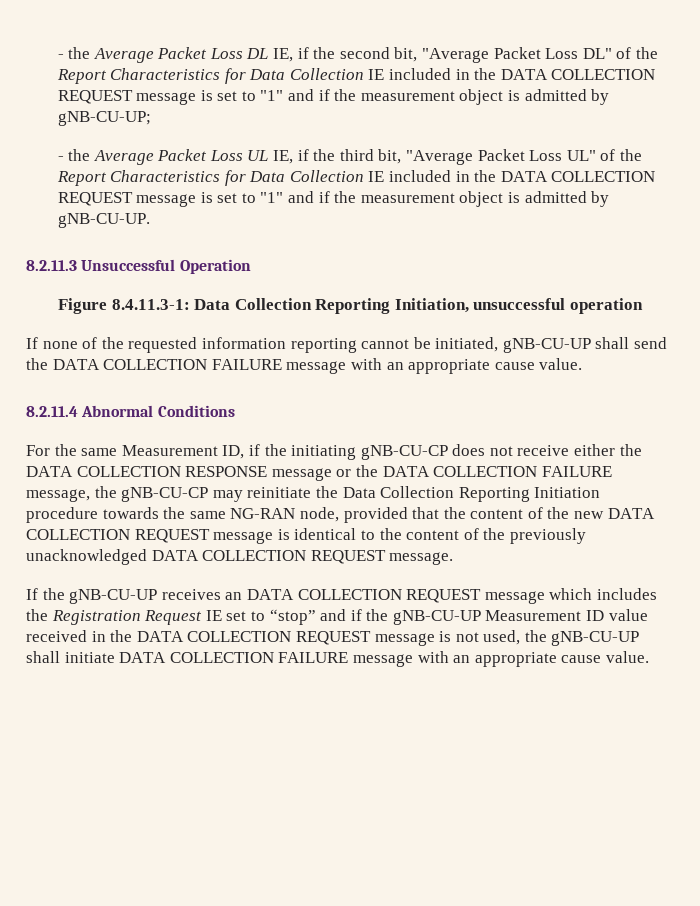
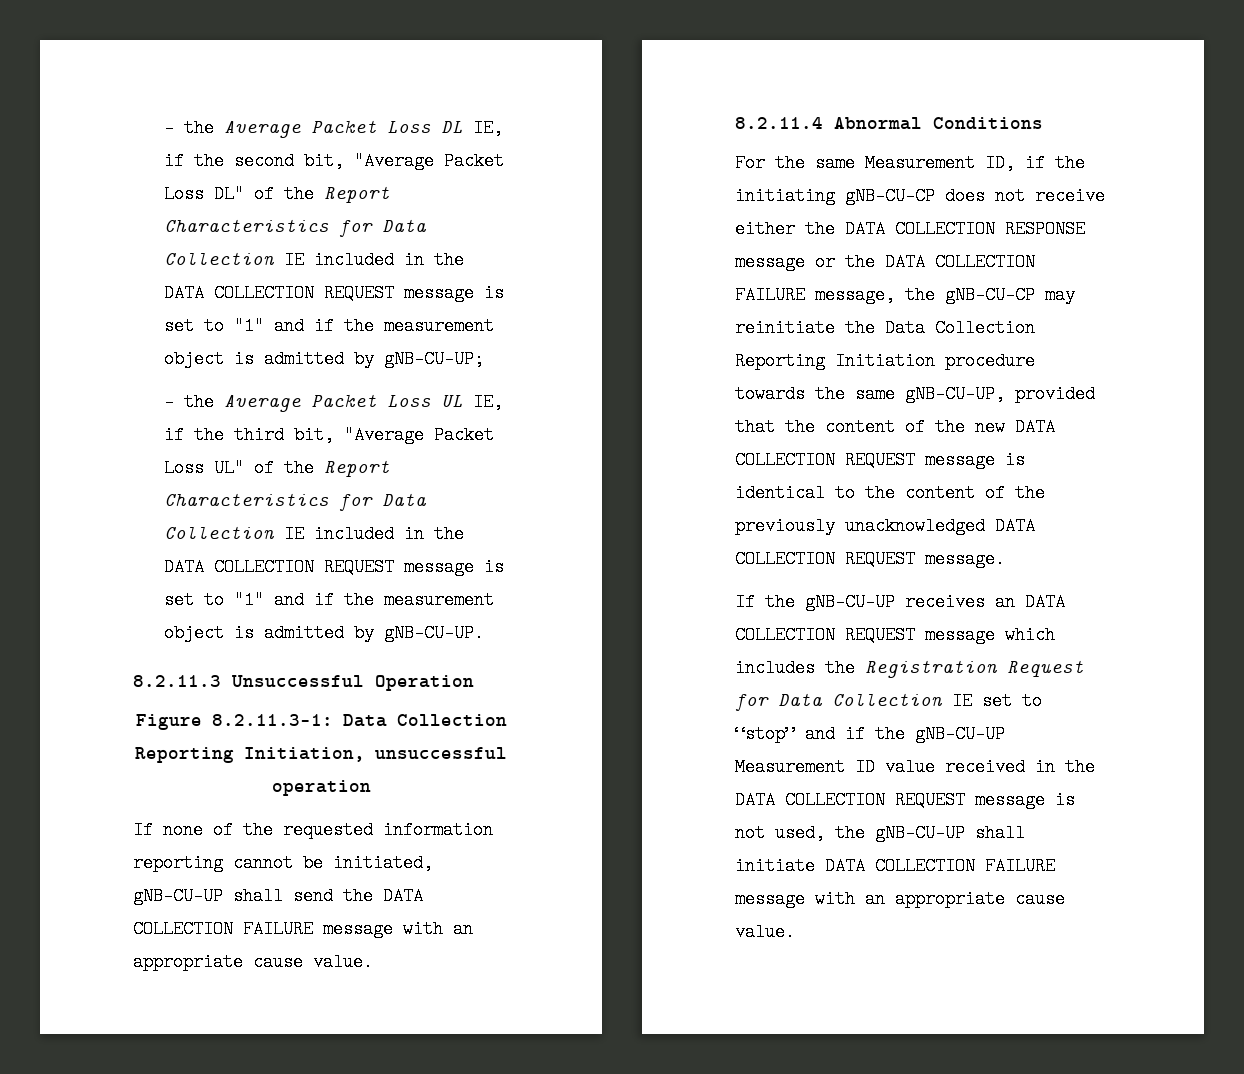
- Figure 8.4.11.3-1: Data Collection Reporting Initiation, unsuccessful operation
+ Figure 8.2.11.3-1: Data Collection Reporting Initiation, unsuccessful operation
- For the same Measurement ID, if the initiating gNB-CU-CP does not receive either the DATA COLLECTION RESPONSE message or the DATA COLLECTION FAILURE message, the gNB-CU-CP may reinitiate the Data Collection Reporting Initiation procedure towards the same NG-RAN node, provided that the content of the new DATA COLLECTION REQUEST message is identical to the content of the previously unacknowledged DATA COLLECTION REQUEST message.
+ For the same Measurement ID, if the initiating gNB-CU-CP does not receive either the DATA COLLECTION RESPONSE message or the DATA COLLECTION FAILURE message, the gNB-CU-CP may reinitiate the Data Collection Reporting Initiation procedure towards the same gNB-CU-UP, provided that the content of the new DATA COLLECTION REQUEST message is identical to the content of the previously unacknowledged DATA COLLECTION REQUEST message.
- If the gNB-CU-UP receives an DATA COLLECTION REQUEST message which includes the Registration Request IE set to “stop” and if the gNB-CU-UP Measurement ID value received in the DATA COLLECTION REQUEST message is not used, the gNB-CU-UP shall initiate DATA COLLECTION FAILURE message with an appropriate cause value.
+ If the gNB-CU-UP receives an DATA COLLECTION REQUEST message which includes the Registration Request for Data Collection IE set to “stop” and if the gNB-CU-UP Measurement ID value received in the DATA COLLECTION REQUEST message is not used, the gNB-CU-UP shall initiate DATA COLLECTION FAILURE message with an appropriate cause value.

